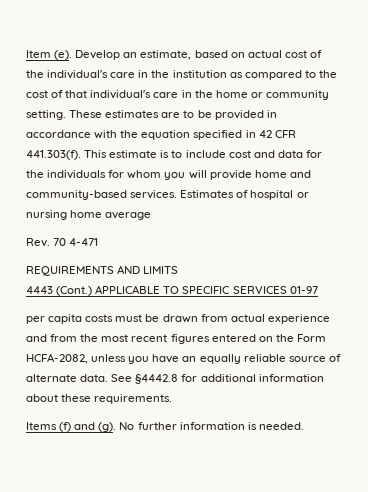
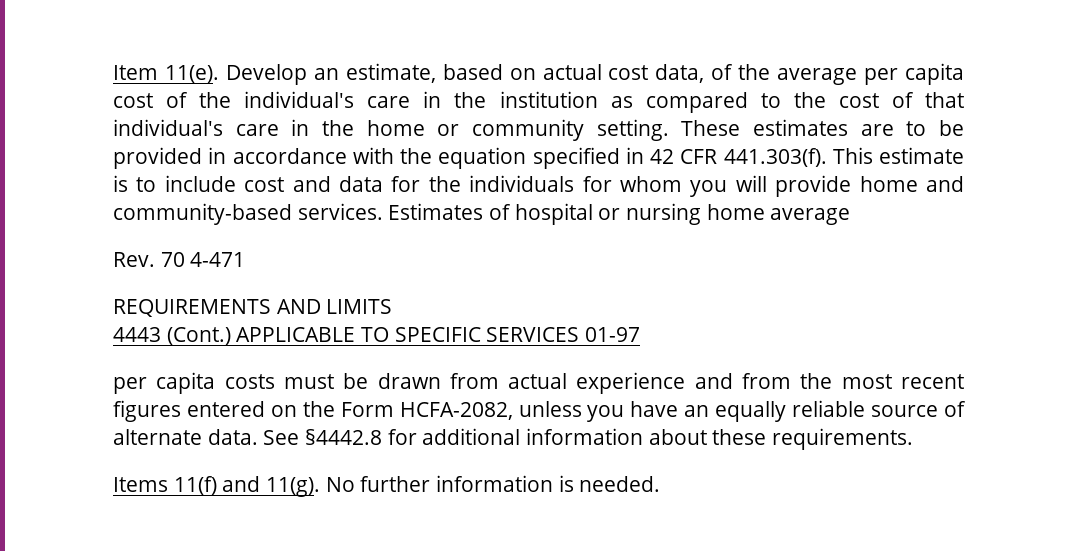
- Item (e).
+ Item 11(e).
- Develop an estimate, based on actual cost of the individual's care in the institution as compared to the cost of that individual's care in the home or community setting.
+ Develop an estimate, based on actual cost data, of the average per capita cost of the individual's care in the institution as compared to the cost of that individual's care in the home or community setting.
- Items (f) and (g).
+ Items 11(f) and 11(g).

